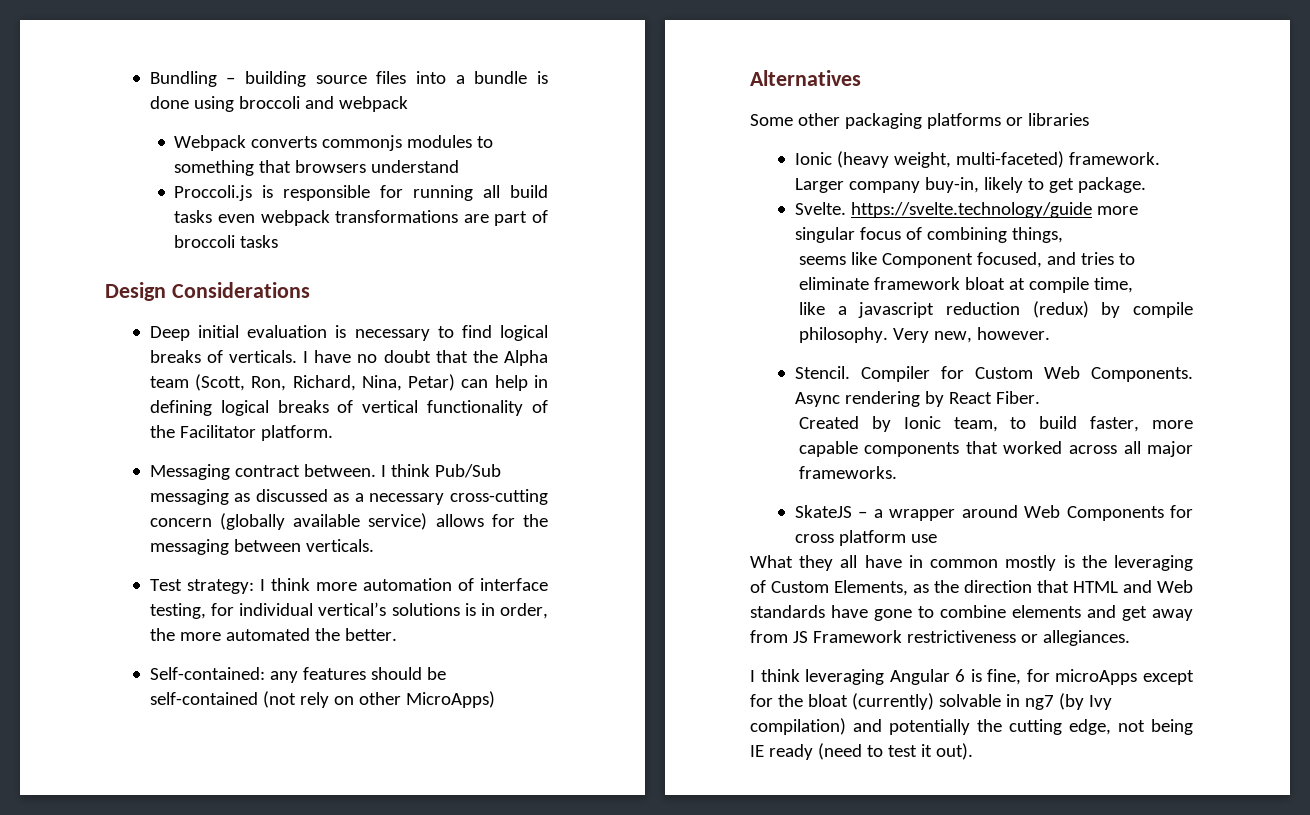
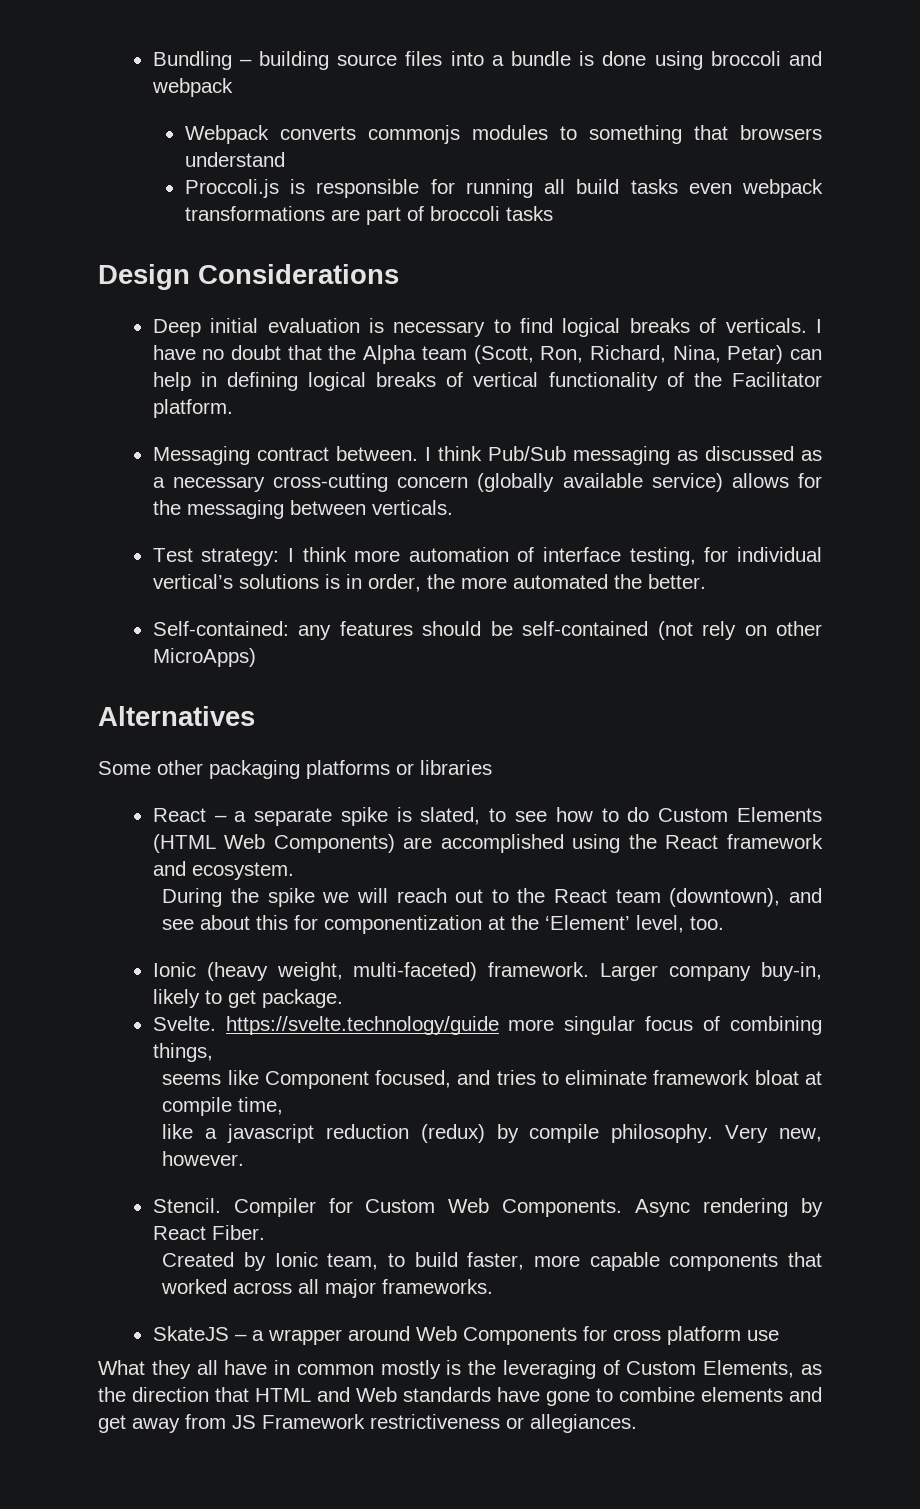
+ React – a separate spike is slated, to see how to do Custom Elements (HTML Web Components) are accomplished using the React framework and ecosystem.
+ During the spike we will reach out to the React team (downtown), and see about this for componentization at the ‘Element’ level, too.
- I think leveraging Angular 6 is fine, for microApps except for the bloat (currently) solvable in ng7 (by Ivy compilation) and potentially the cutting edge, not being IE ready (need to test it out).

